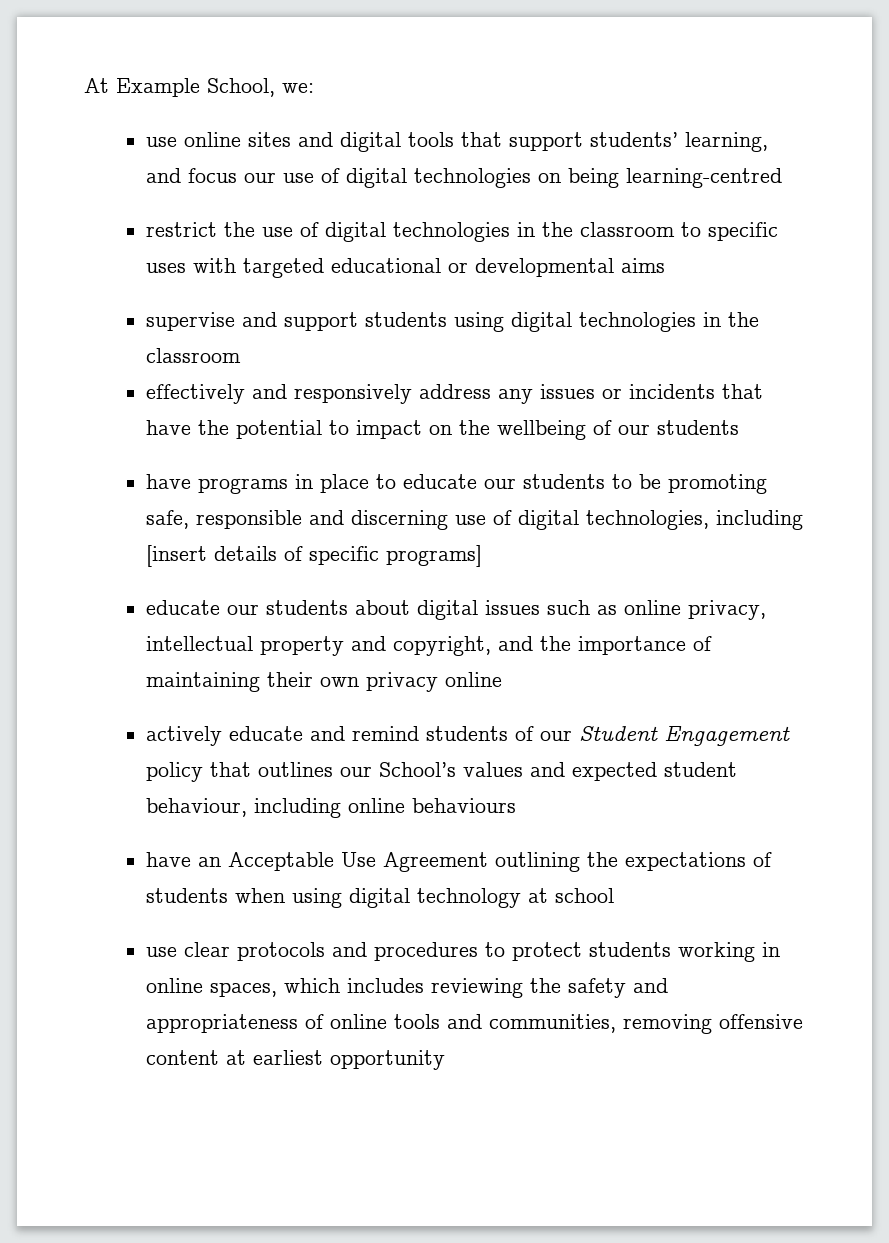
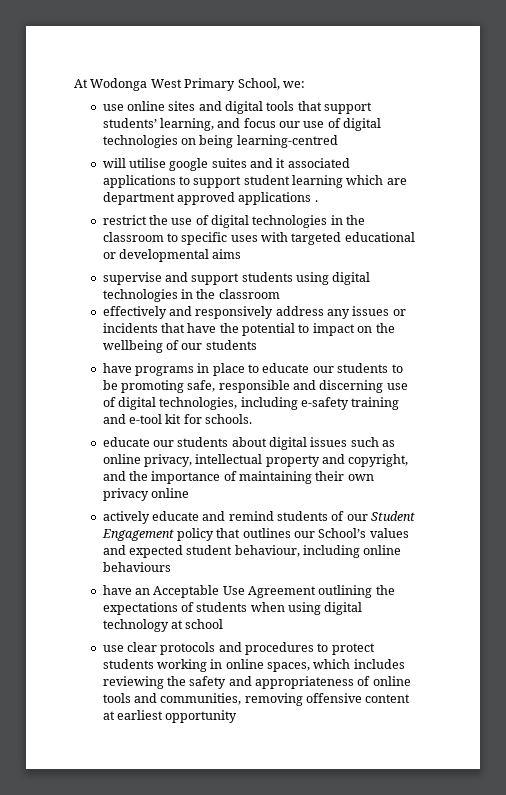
- At Example School, we:
+ At Wodonga West Primary School, we:
+ will utilise google suites and it associated applications to support student learning which are department approved applications .
- have programs in place to educate our students to be promoting safe, responsible and discerning use of digital technologies, including [insert details of specific programs]
+ have programs in place to educate our students to be promoting safe, responsible and discerning use of digital technologies, including e-safety training and e-tool kit for schools.

